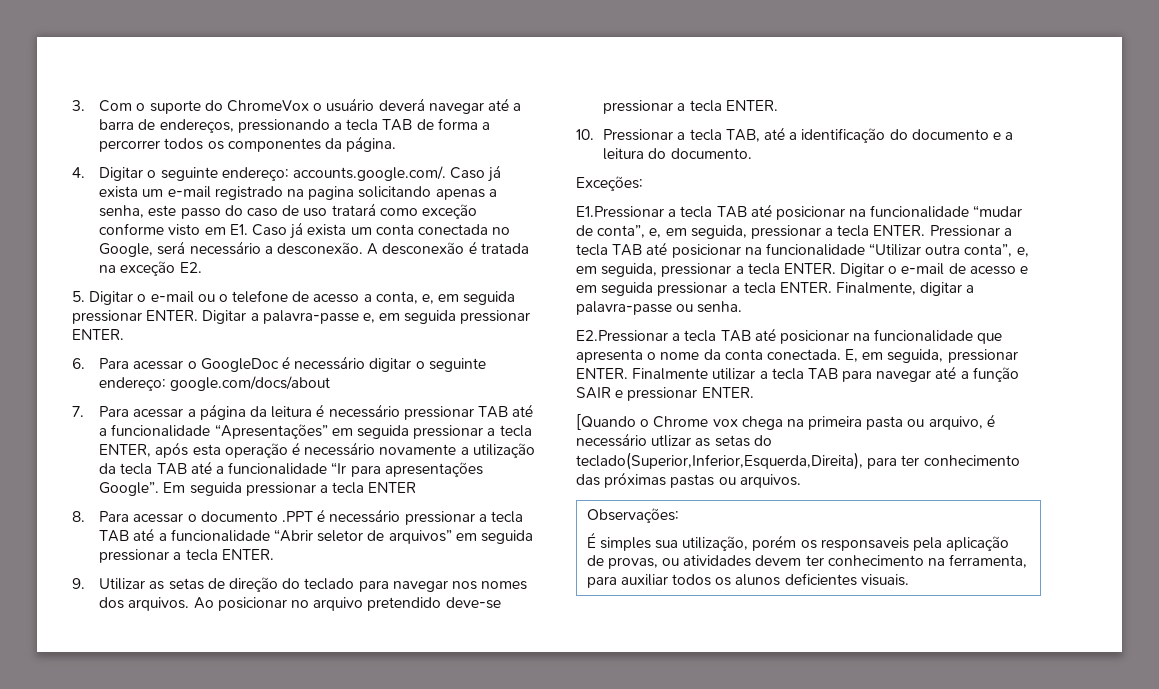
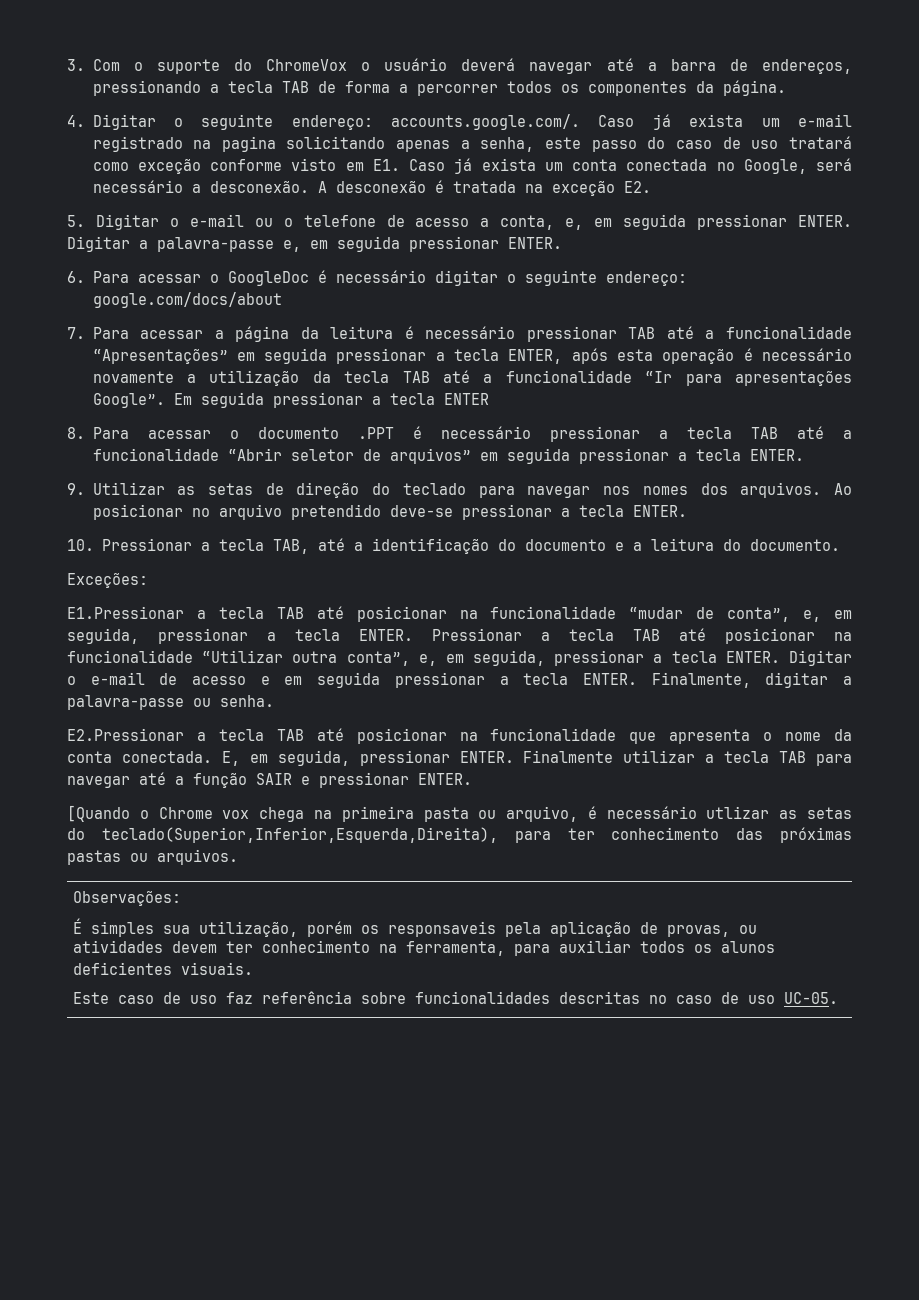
  Observações:
  É simples sua utilização, porém os responsaveis pela aplicação de provas, ou atividades devem ter conhecimento na ferramenta, para auxiliar todos os alunos deficientes visuais.
+ Este caso de uso faz referência sobre funcionalidades descritas no caso de uso UC-05.

